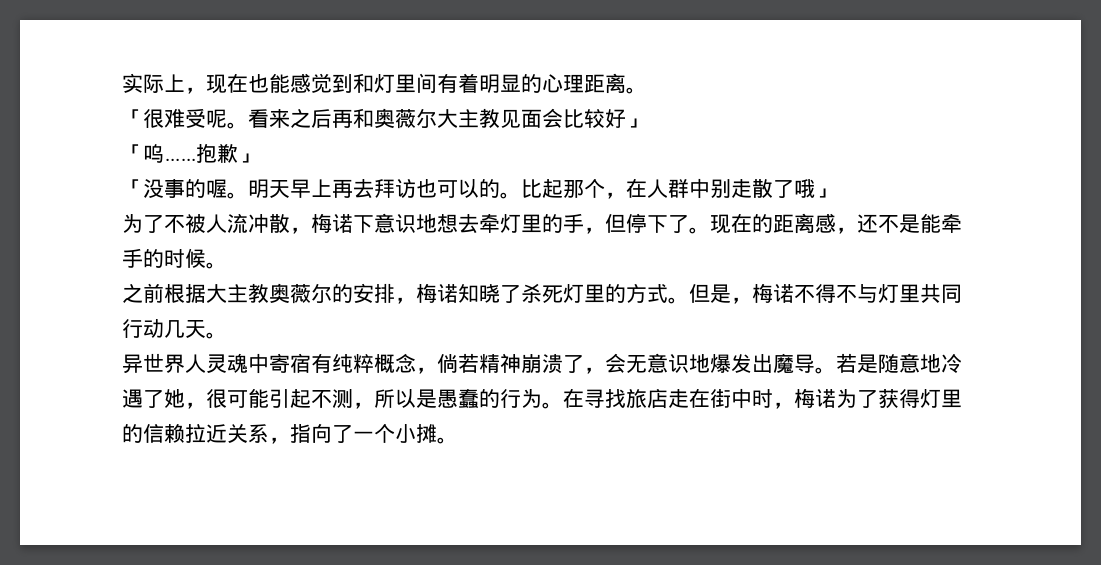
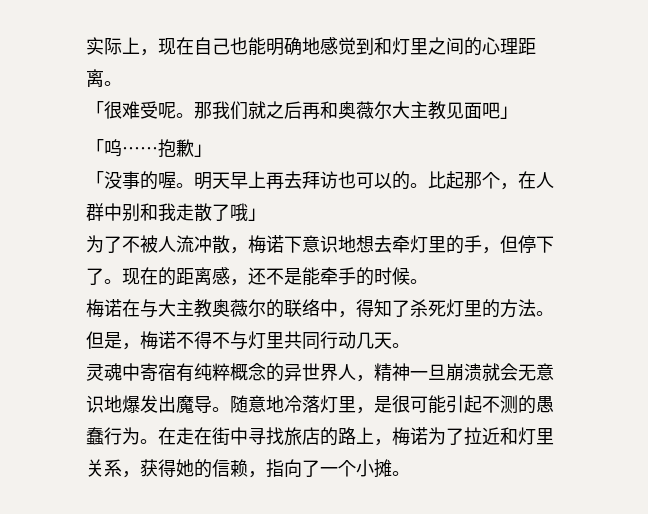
- 实际上，现在也能感觉到和灯里间有着明显的心理距离。
+ 实际上，现在自己也能明确地感觉到和灯里之间的心理距离。
- 看来之后再和奥薇尔大主教见面会比较好」
+ 那我们就之后再和奥薇尔大主教见面吧」
- 比起那个，在人群中别走散了哦」
+ 比起那个，在人群中别和我走散了哦」
- 之前根据大主教奥薇尔的安排，梅诺知晓了杀死灯里的方式。
+ 梅诺在与大主教奥薇尔的联络中，得知了杀死灯里的方法。
- 异世界人灵魂中寄宿有纯粹概念，倘若精神崩溃了，会无意识地爆发出魔导。
+ 灵魂中寄宿有纯粹概念的异世界人，精神一旦崩溃就会无意识地爆发出魔导。
- 若是随意地冷遇了她，很可能引起不测，所以是愚蠢的行为。在寻找旅店走在街中时，梅诺为了获得灯里的信赖拉近关系，指向了一个小摊。
+ 随意地冷落灯里，是很可能引起不测的愚蠢行为。在走在街中寻找旅店的路上，梅诺为了拉近和灯里关系，获得她的信赖，指向了一个小摊。

